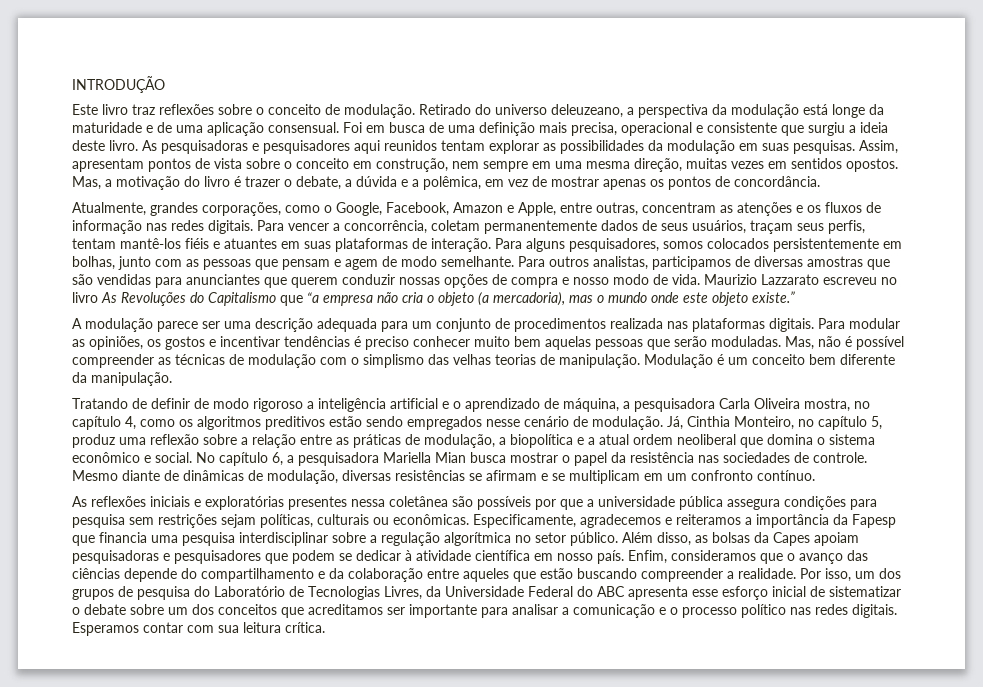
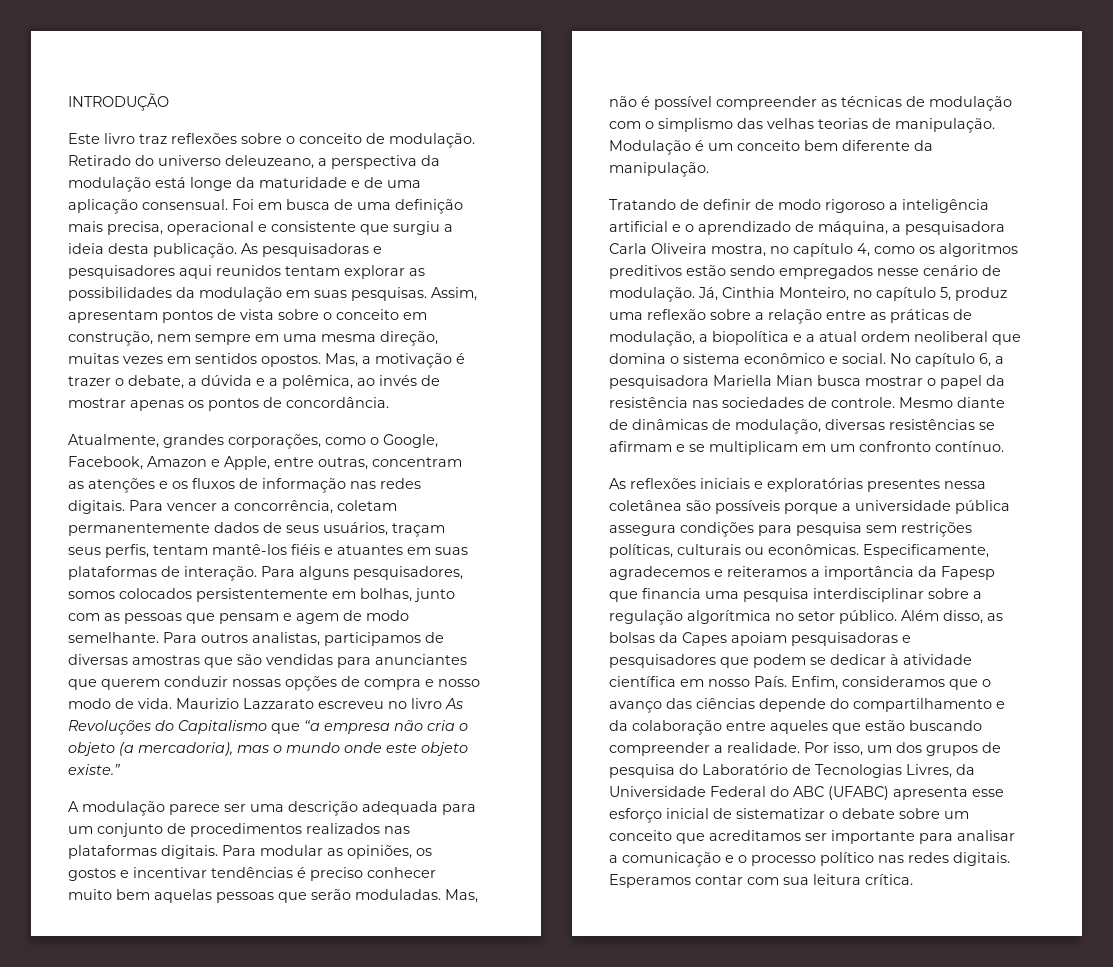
- Foi em busca de uma definição mais precisa, operacional e consistente que surgiu a ideia deste livro.
+ Foi em busca de uma definição mais precisa, operacional e consistente que surgiu a ideia desta publicação.
- Mas, a motivação do livro é trazer o debate, a dúvida e a polêmica, em vez de mostrar apenas os pontos de concordância.
+ Mas, a motivação é trazer o debate, a dúvida e a polêmica, ao invés de mostrar apenas os pontos de concordância.
- A modulação parece ser uma descrição adequada para um conjunto de procedimentos realizada nas plataformas digitais.
+ A modulação parece ser uma descrição adequada para um conjunto de procedimentos realizados nas plataformas digitais.
- As reflexões iniciais e exploratórias presentes nessa coletânea são possíveis por que a universidade pública assegura condições para pesquisa sem restrições sejam políticas, culturais ou econômicas.
+ As reflexões iniciais e exploratórias presentes nessa coletânea são possíveis porque a universidade pública assegura condições para pesquisa sem restrições políticas, culturais ou econômicas.
- Além disso, as bolsas da Capes apoiam pesquisadoras e pesquisadores que podem se dedicar à atividade científica em nosso país.
+ Além disso, as bolsas da Capes apoiam pesquisadoras e pesquisadores que podem se dedicar à atividade científica em nosso País.
- Por isso, um dos grupos de pesquisa do Laboratório de Tecnologias Livres, da Universidade Federal do ABC apresenta esse esforço inicial de sistematizar o debate sobre um dos conceitos que acreditamos ser importante para analisar a comunicação e o processo político nas redes digitais.
+ Por isso, um dos grupos de pesquisa do Laboratório de Tecnologias Livres, da Universidade Federal do ABC (UFABC) apresenta esse esforço inicial de sistematizar o debate sobre um conceito que acreditamos ser importante para analisar a comunicação e o processo político nas redes digitais.

